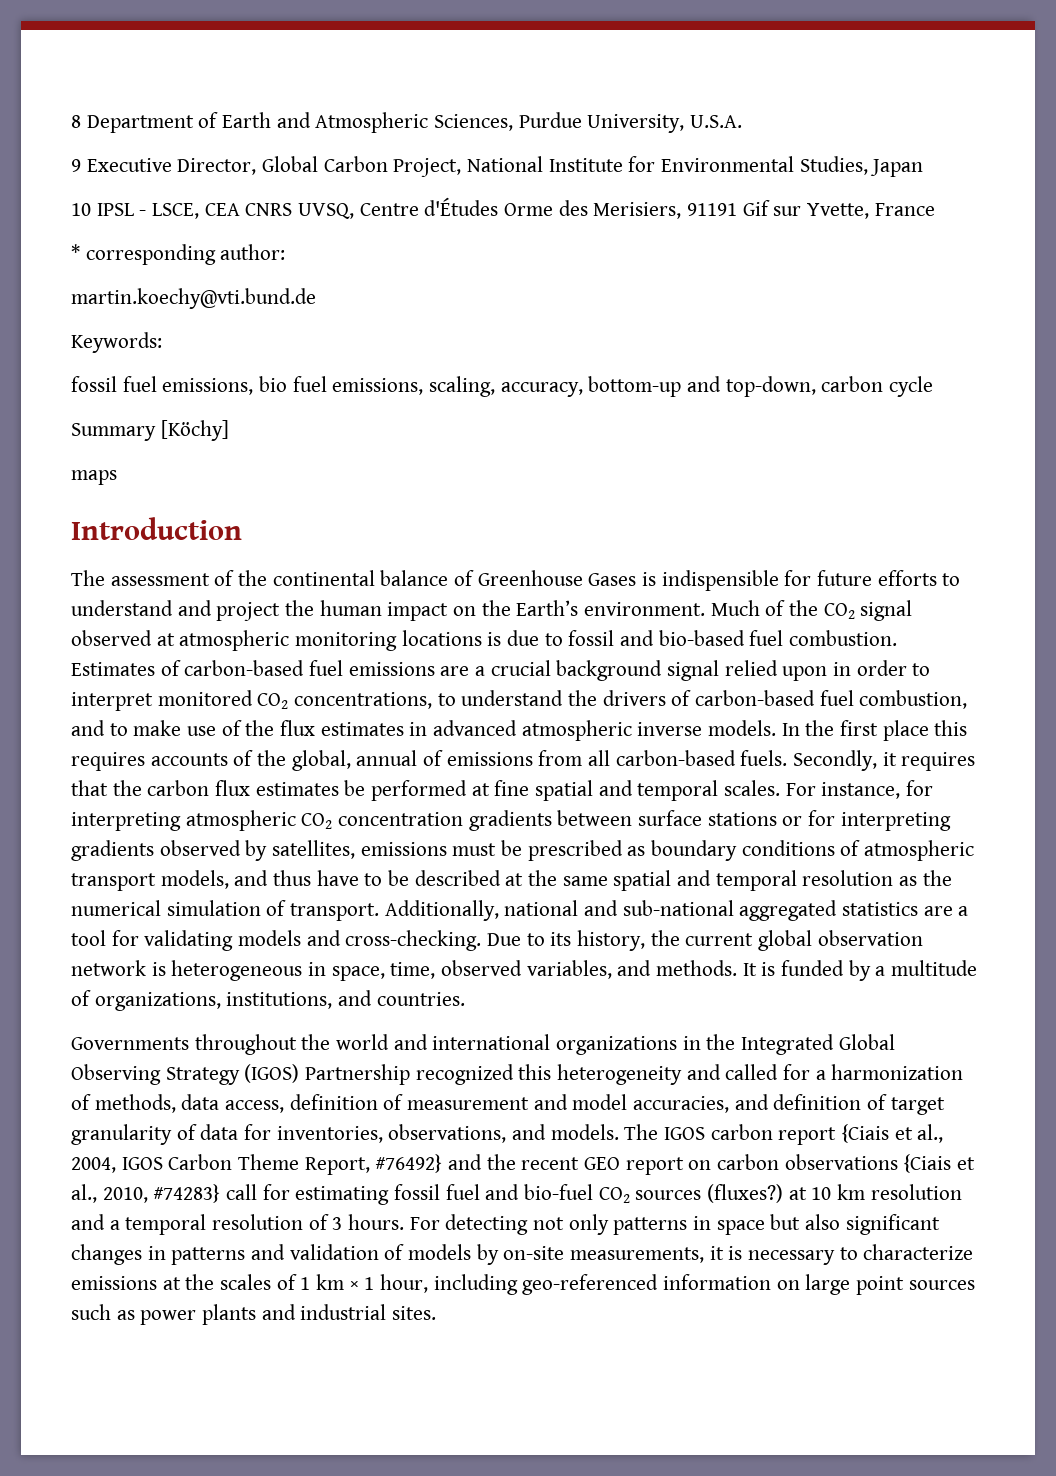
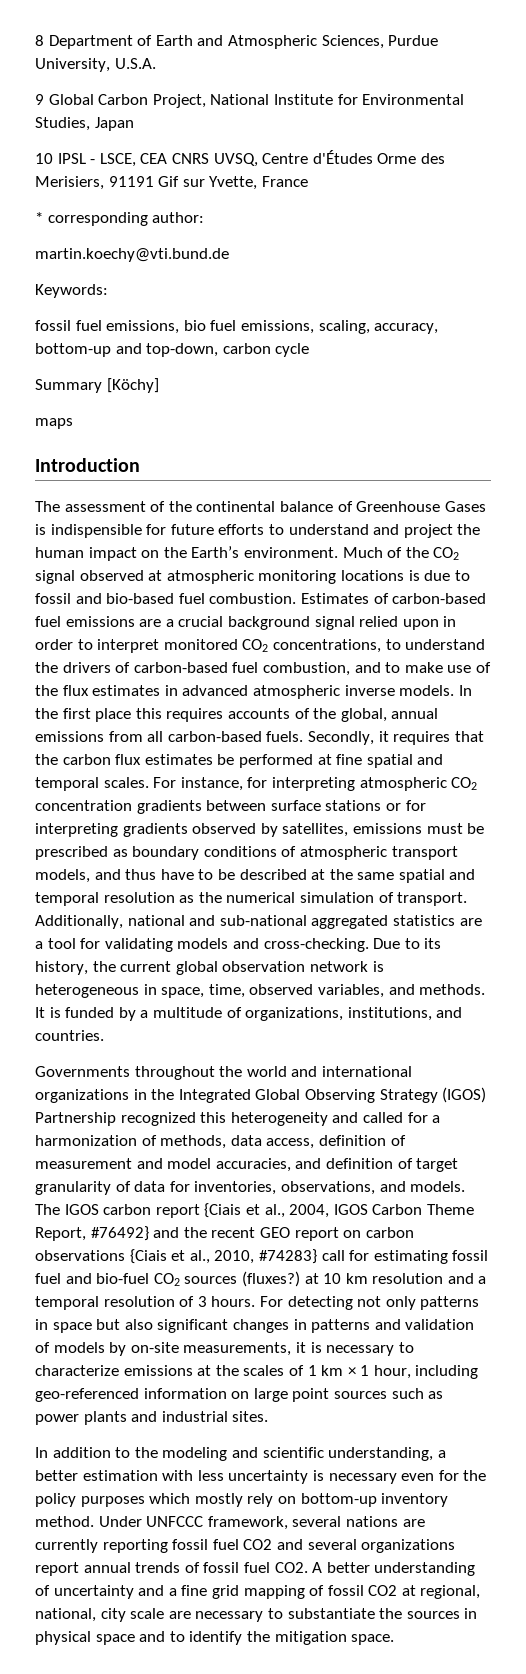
- 9 Executive Director, Global Carbon Project, National Institute for Environmental Studies, Japan
+ 9 Global Carbon Project, National Institute for Environmental Studies, Japan
- In the first place this requires accounts of the global, annual of emissions from all carbon-based fuels.
+ In the first place this requires accounts of the global, annual emissions from all carbon-based fuels.
+ In addition to the modeling and scientific understanding, a better estimation with less uncertainty is necessary even for the policy purposes which mostly rely on bottom-up inventory method. Under UNFCCC framework, several nations are currently reporting fossil fuel CO2 and several organizations report annual trends of fossil fuel CO2. A better understanding of uncertainty and a fine grid mapping of fossil CO2 at regional, national, city scale are necessary to substantiate the sources in physical space and to identify the mitigation space.

